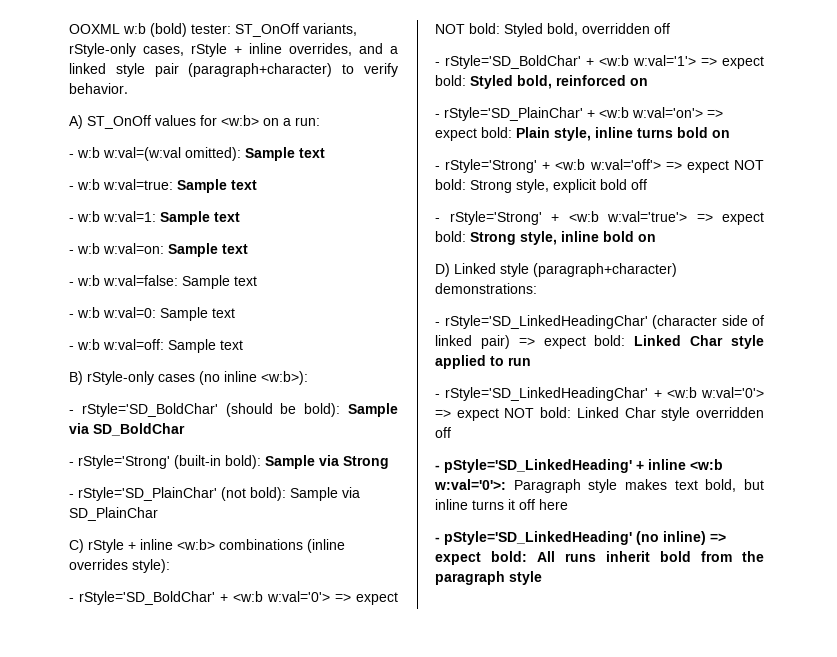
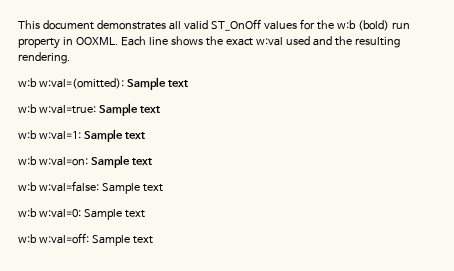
- OOXML w:b (bold) tester: ST_OnOff variants, rStyle-only cases, rStyle + inline overrides, and a linked style pair (paragraph+character) to verify behavior.
- A) ST_OnOff values for <w:b> on a run:
- - w:b w:val=(w:val omitted): Sample text
- - w:b w:val=true: Sample text
+ This document demonstrates all valid ST_OnOff values for the w:b (bold) run property in OOXML. Each line shows the exact w:val used and the resulting rendering.
+ w:b w:val=(omitted): Sample text
+ w:b w:val=true: Sample text
- - w:b w:val=1: Sample text
+ w:b w:val=1: Sample text
- - w:b w:val=on: Sample text
+ w:b w:val=on: Sample text
- - w:b w:val=false: Sample text
+ w:b w:val=false: Sample text
- - w:b w:val=0: Sample text
+ w:b w:val=0: Sample text
- - w:b w:val=off: Sample text
+ w:b w:val=off: Sample text
- B) rStyle-only cases (no inline <w:b>):
- - rStyle='SD_BoldChar' (should be bold): Sample via SD_BoldChar
- - rStyle='Strong' (built-in bold): Sample via Strong
- - rStyle='SD_PlainChar' (not bold): Sample via SD_PlainChar
- C) rStyle + inline <w:b> combinations (inline overrides style):
- - rStyle='SD_BoldChar' + <w:b w:val='0'> => expect NOT bold: Styled bold, overridden off
- - rStyle='SD_BoldChar' + <w:b w:val='1'> => expect bold: Styled bold, reinforced on
- - rStyle='SD_PlainChar' + <w:b w:val='on'> => expect bold: Plain style, inline turns bold on
- - rStyle='Strong' + <w:b w:val='off'> => expect NOT bold: Strong style, explicit bold off
- - rStyle='Strong' + <w:b w:val='true'> => expect bold: Strong style, inline bold on
- D) Linked style (paragraph+character) demonstrations:
- - rStyle='SD_LinkedHeadingChar' (character side of linked pair) => expect bold: Linked Char style applied to run
- - rStyle='SD_LinkedHeadingChar' + <w:b w:val='0'> => expect NOT bold: Linked Char style overridden off
- - pStyle='SD_LinkedHeading' + inline <w:b w:val='0'>: Paragraph style makes text bold, but inline turns it off here
- - pStyle='SD_LinkedHeading' (no inline) => expect bold: All runs inherit bold from the paragraph style

